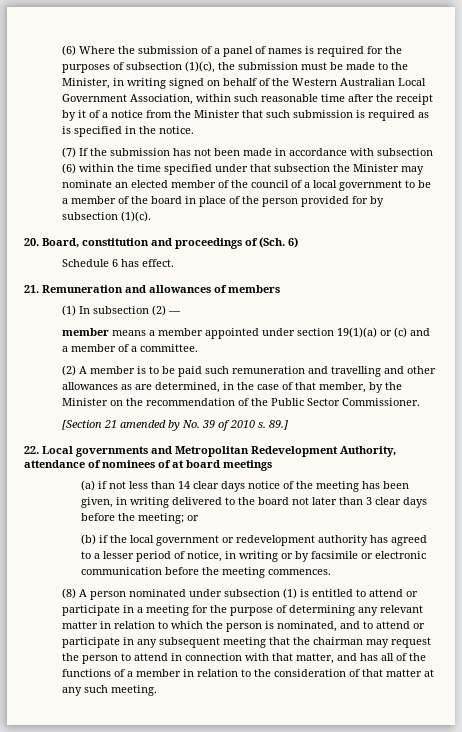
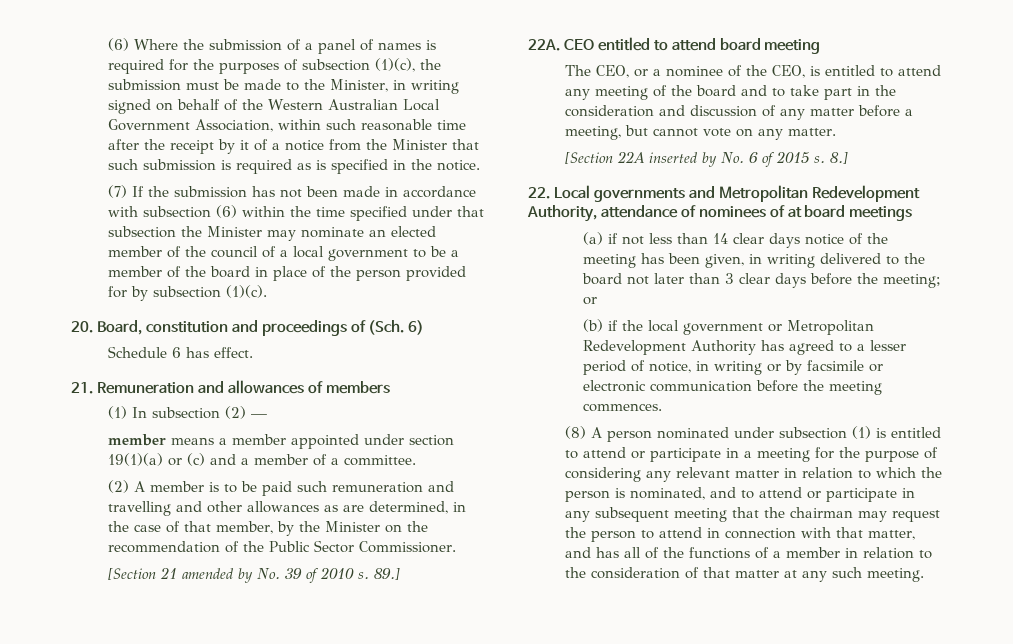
+ 22A. CEO entitled to attend board meeting
+ The CEO, or a nominee of the CEO, is entitled to attend any meeting of the board and to take part in the consideration and discussion of any matter before a meeting, but cannot vote on any matter.
+ [Section 22A inserted by No. 6 of 2015 s. 8.]
- (b) if the local government or redevelopment authority has agreed to a lesser period of notice, in writing or by facsimile or electronic communication before the meeting commences.
+ (b) if the local government or Metropolitan Redevelopment Authority has agreed to a lesser period of notice, in writing or by facsimile or electronic communication before the meeting commences.
- (8) A person nominated under subsection (1) is entitled to attend or participate in a meeting for the purpose of determining any relevant matter in relation to which the person is nominated, and to attend or participate in any subsequent meeting that the chairman may request the person to attend in connection with that matter, and has all of the functions of a member in relation to the consideration of that matter at any such meeting.
+ (8) A person nominated under subsection (1) is entitled to attend or participate in a meeting for the purpose of considering any relevant matter in relation to which the person is nominated, and to attend or participate in any subsequent meeting that the chairman may request the person to attend in connection with that matter, and has all of the functions of a member in relation to the consideration of that matter at any such meeting.

